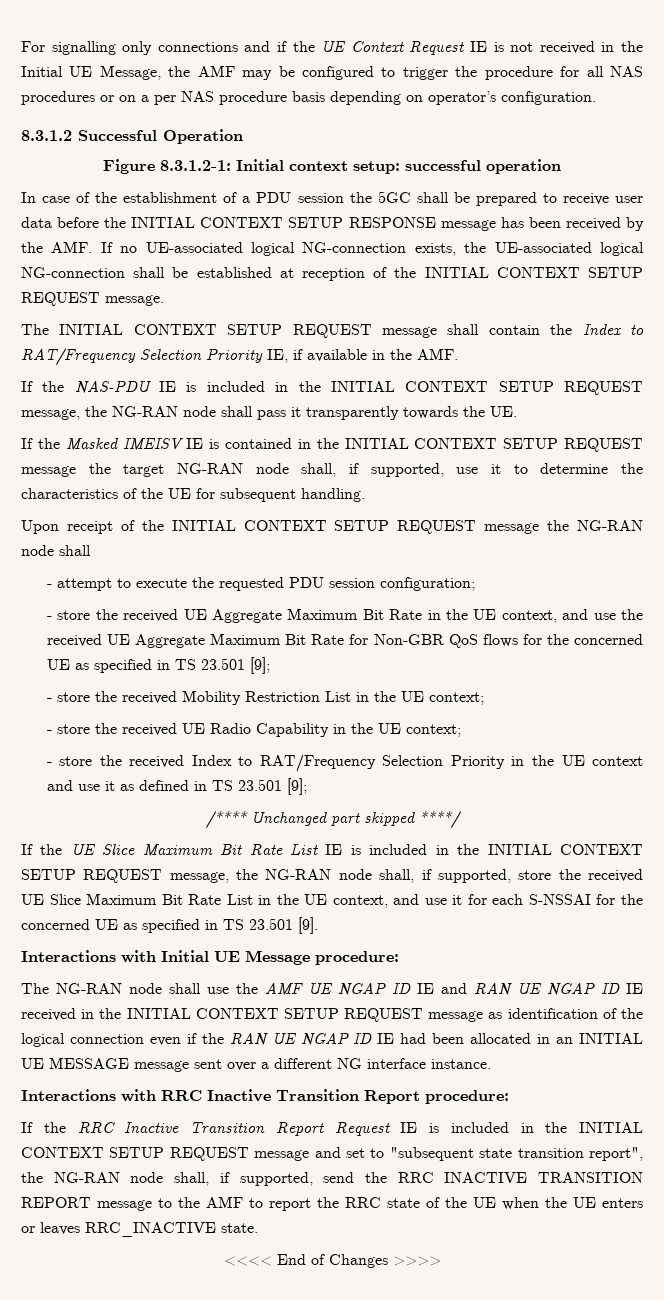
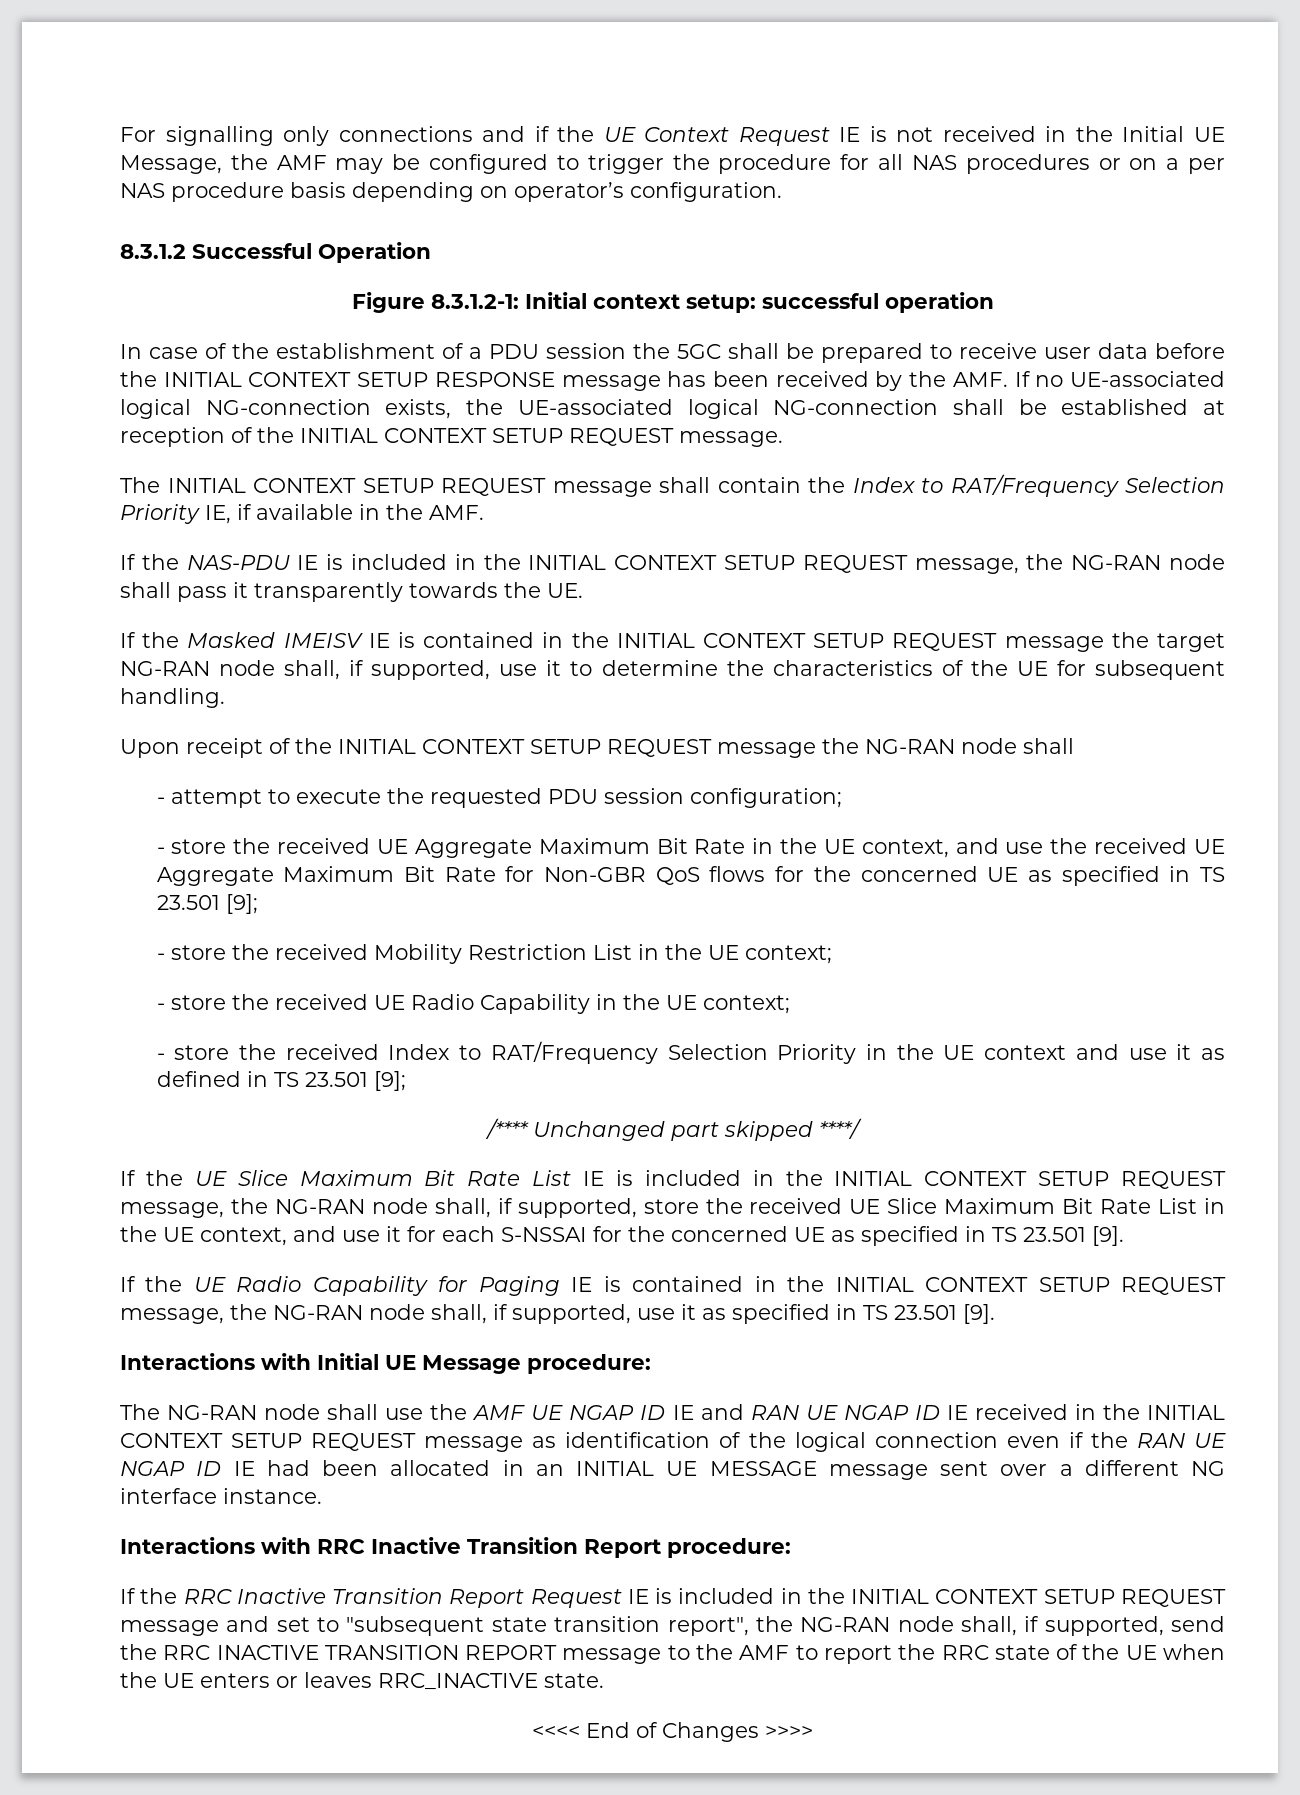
+ If the UE Radio Capability for Paging IE is contained in the INITIAL CONTEXT SETUP REQUEST message, the NG-RAN node shall, if supported, use it as specified in TS 23.501 [9].

